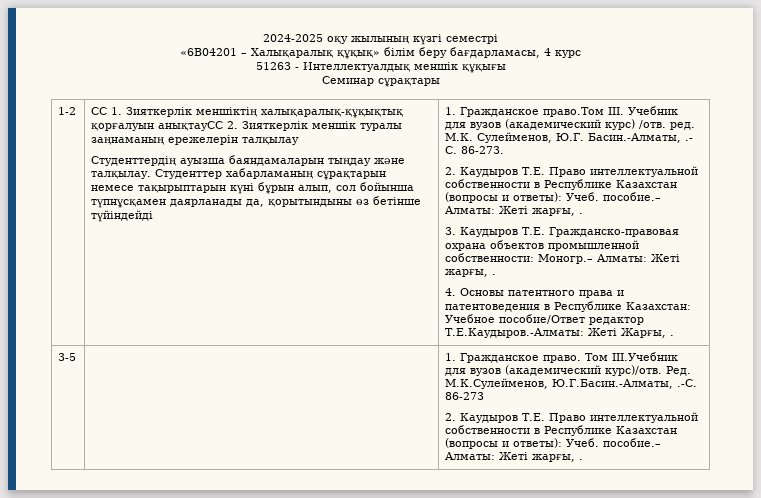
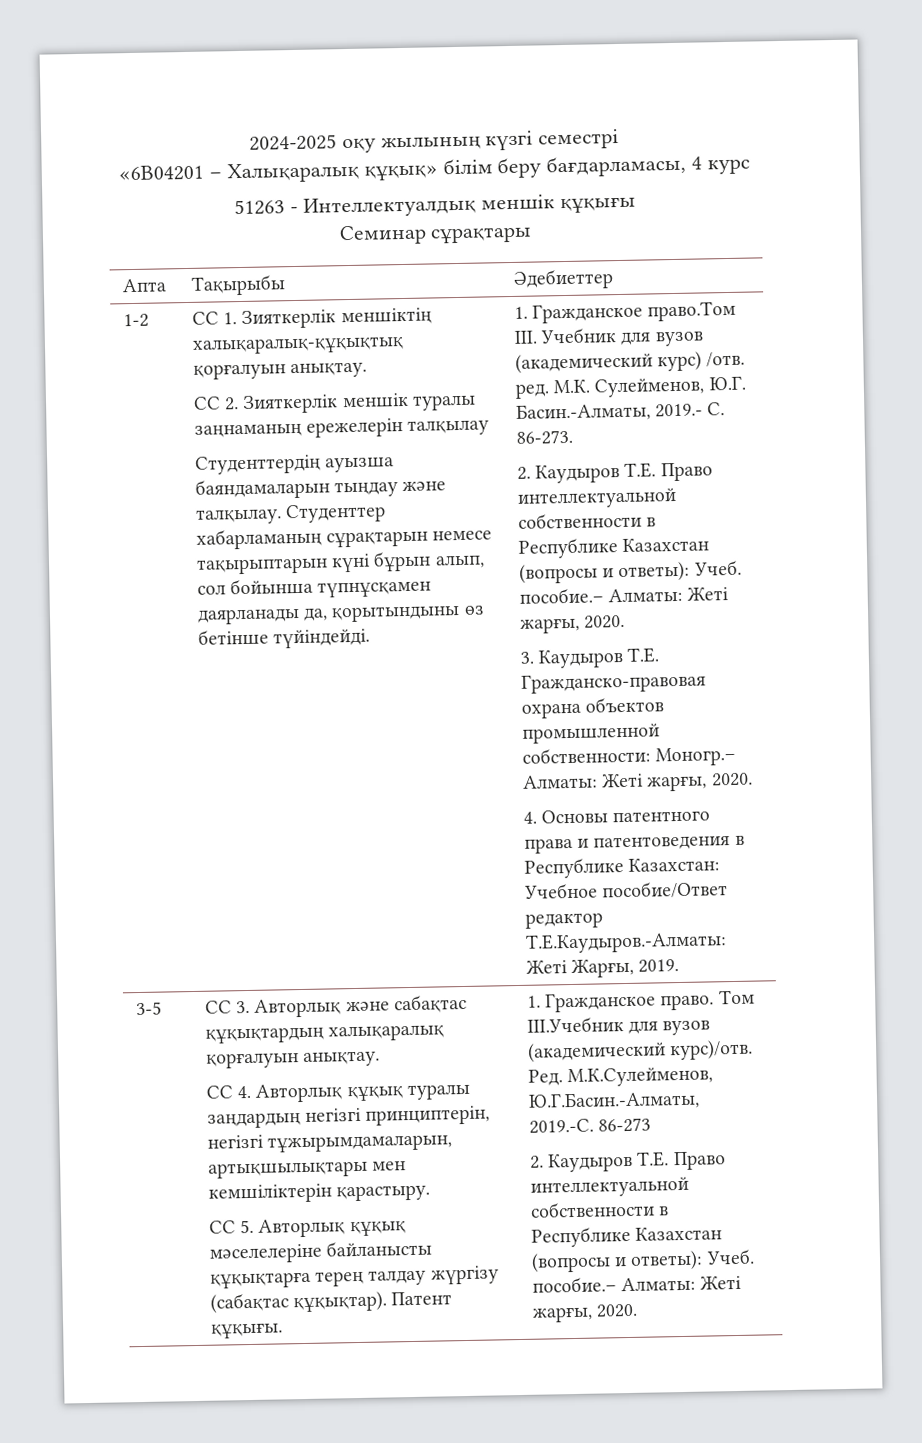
+ Апта | Тақырыбы | Әдебиеттер
- СС 1. Зияткерлік меншіктің халықаралық-құқықтық қорғалуын анықтауСС 2. Зияткерлік меншік туралы заңнаманың ережелерін талқылау
+ СС 1. Зияткерлік меншіктің халықаралық-құқықтық қорғалуын анықтау.
+ СС 2. Зияткерлік меншік туралы заңнаманың ережелерін талқылау
- Студенттер хабарламаның сұрақтарын немесе тақырыптарын күні бұрын алып, сол бойынша түпнұсқамен даярланады да, қорытындыны өз бетінше түйіндейді
+ Студенттер хабарламаның сұрақтарын немесе тақырыптарын күні бұрын алып, сол бойынша түпнұсқамен даярланады да, қорытындыны өз бетінше түйіндейді.
- М.К. Сулейменов, Ю.Г. Басин.-Алматы, .- С. 86-273.
- 2. Каудыров Т.Е. Право интеллектуальной собственности в Республике Казахстан (вопросы и ответы): Учеб. пособие.– Алматы: Жетi жарғы, .
+ М.К. Сулейменов, Ю.Г. Басин.-Алматы, 2019.- С. 86-273.
+ 2. Каудыров Т.Е. Право интеллектуальной собственности в Республике Казахстан (вопросы и ответы): Учеб. пособие.– Алматы: Жетi жарғы, 2020.
- 3. Каудыров Т.Е. Гражданско-правовая охрана объектов промышленной собственности: Моногр.– Алматы: Жетi жарғы, .
+ 3. Каудыров Т.Е. Гражданско-правовая охрана объектов промышленной собственности: Моногр.– Алматы: Жетi жарғы, 2020.
- 4. Основы патентного права и патентоведения в Республике Казахстан: Учебное пособие/Ответ редактор Т.Е.Каудыров.-Алматы: Жетi Жарғы, .
+ 4. Основы патентного права и патентоведения в Республике Казахстан: Учебное пособие/Ответ редактор Т.Е.Каудыров.-Алматы: Жетi Жарғы, 2019.
+ СС 3. Авторлық және сабақтас құқықтардың халықаралық қорғалуын анықтау.
+ CC 4. Авторлық құқық туралы заңдардың негізгі принциптерін, негізгі тұжырымдамаларын, артықшылықтары мен кемшіліктерін қарастыру.
+ СС 5. Авторлық құқық мәселелеріне байланысты құқықтарға терең талдау жүргізу (сабақтас құқықтар). Патент құқығы.
- Ред. М.К.Сулейменов, Ю.Г.Басин.-Алматы, .-С. 86-273
- 2. Каудыров Т.Е. Право интеллектуальной собственности в Республике Казахстан (вопросы и ответы): Учеб. пособие.– Алматы: Жетi жарғы, .
+ Ред. М.К.Сулейменов, Ю.Г.Басин.-Алматы, 2019.-С. 86-273
+ 2. Каудыров Т.Е. Право интеллектуальной собственности в Республике Казахстан (вопросы и ответы): Учеб. пособие.– Алматы: Жетi жарғы, 2020.

